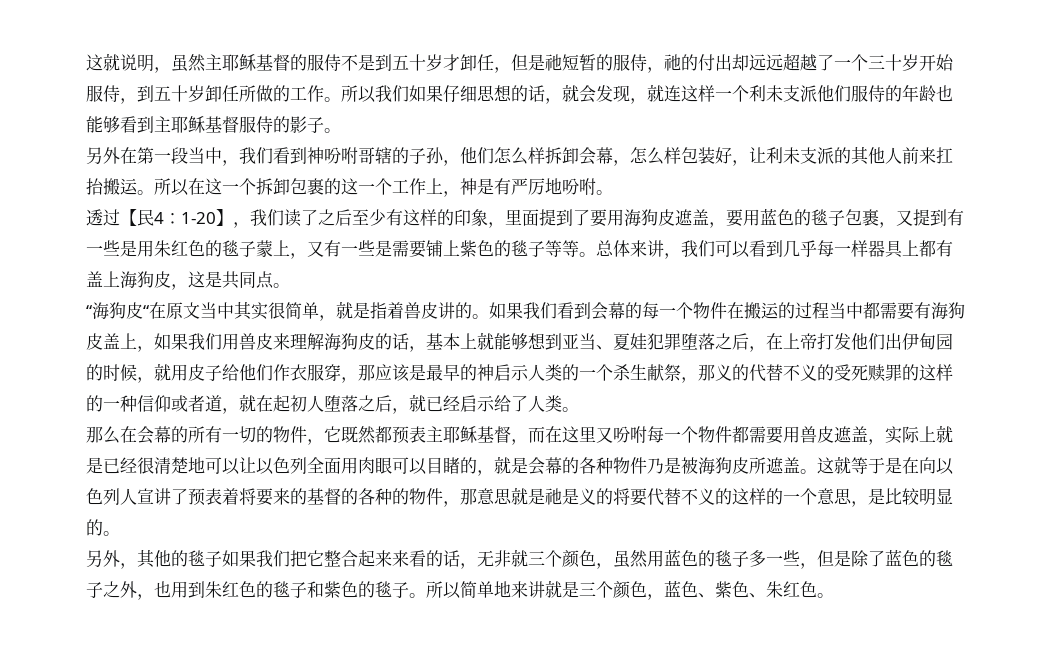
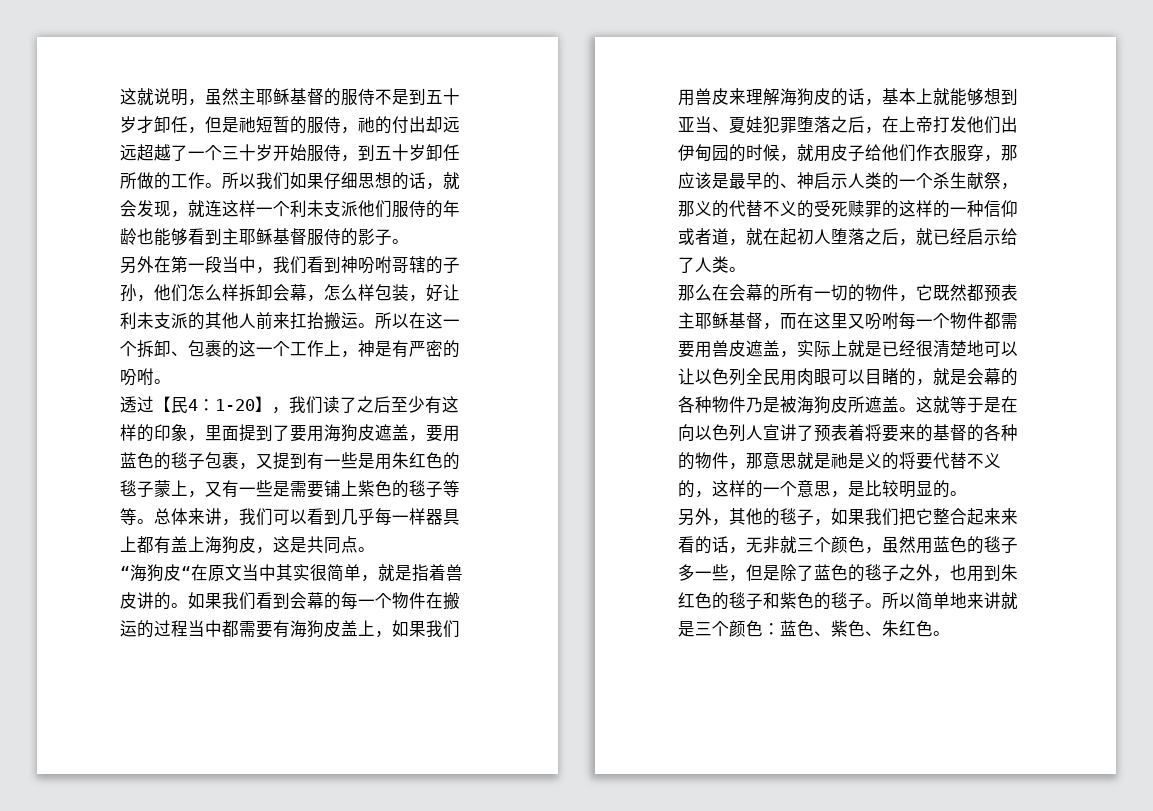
- 另外在第一段当中，我们看到神吩咐哥辖的子孙，他们怎么样拆卸会幕，怎么样包装好，让利未支派的其他人前来扛抬搬运。
+ 另外在第一段当中，我们看到神吩咐哥辖的子孙，他们怎么样拆卸会幕，怎么样包装，好让利未支派的其他人前来扛抬搬运。
- 所以在这一个拆卸包裹的这一个工作上，神是有严厉地吩咐。
+ 所以在这一个拆卸、包裹的这一个工作上，神是有严密的吩咐。
- 如果我们看到会幕的每一个物件在搬运的过程当中都需要有海狗皮盖上，如果我们用兽皮来理解海狗皮的话，基本上就能够想到亚当、夏娃犯罪堕落之后，在上帝打发他们出伊甸园的时候，就用皮子给他们作衣服穿，那应该是最早的神启示人类的一个杀生献祭，那义的代替不义的受死赎罪的这样的一种信仰或者道，就在起初人堕落之后，就已经启示给了人类。
+ 如果我们看到会幕的每一个物件在搬运的过程当中都需要有海狗皮盖上，如果我们用兽皮来理解海狗皮的话，基本上就能够想到亚当、夏娃犯罪堕落之后，在上帝打发他们出伊甸园的时候，就用皮子给他们作衣服穿，那应该是最早的、神启示人类的一个杀生献祭，那义的代替不义的受死赎罪的这样的一种信仰或者道，就在起初人堕落之后，就已经启示给了人类。
- 那么在会幕的所有一切的物件，它既然都预表主耶稣基督，而在这里又吩咐每一个物件都需要用兽皮遮盖，实际上就是已经很清楚地可以让以色列全面用肉眼可以目睹的，就是会幕的各种物件乃是被海狗皮所遮盖。
+ 那么在会幕的所有一切的物件，它既然都预表主耶稣基督，而在这里又吩咐每一个物件都需要用兽皮遮盖，实际上就是已经很清楚地可以让以色列全民用肉眼可以目睹的，就是会幕的各种物件乃是被海狗皮所遮盖。
- 这就等于是在向以色列人宣讲了预表着将要来的基督的各种的物件，那意思就是祂是义的将要代替不义的这样的一个意思，是比较明显的。
+ 这就等于是在向以色列人宣讲了预表着将要来的基督的各种的物件，那意思就是祂是义的将要代替不义的，这样的一个意思，是比较明显的。
- 另外，其他的毯子如果我们把它整合起来来看的话，无非就三个颜色，虽然用蓝色的毯子多一些，但是除了蓝色的毯子之外，也用到朱红色的毯子和紫色的毯子。
+ 另外，其他的毯子，如果我们把它整合起来来看的话，无非就三个颜色，虽然用蓝色的毯子多一些，但是除了蓝色的毯子之外，也用到朱红色的毯子和紫色的毯子。
- 所以简单地来讲就是三个颜色，蓝色、紫色、朱红色。
+ 所以简单地来讲就是三个颜色：蓝色、紫色、朱红色。

